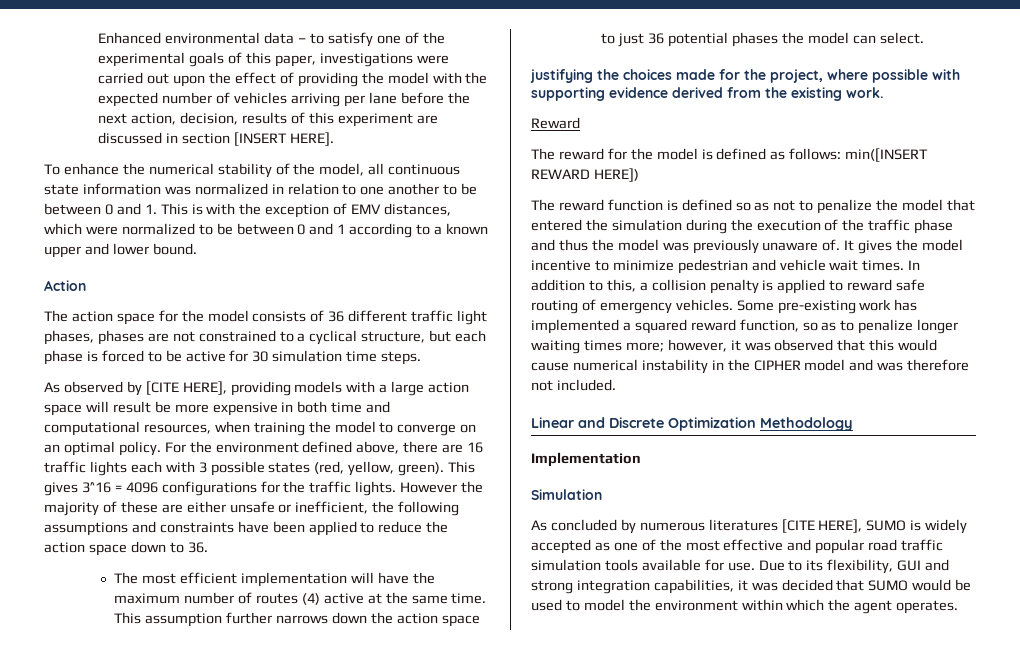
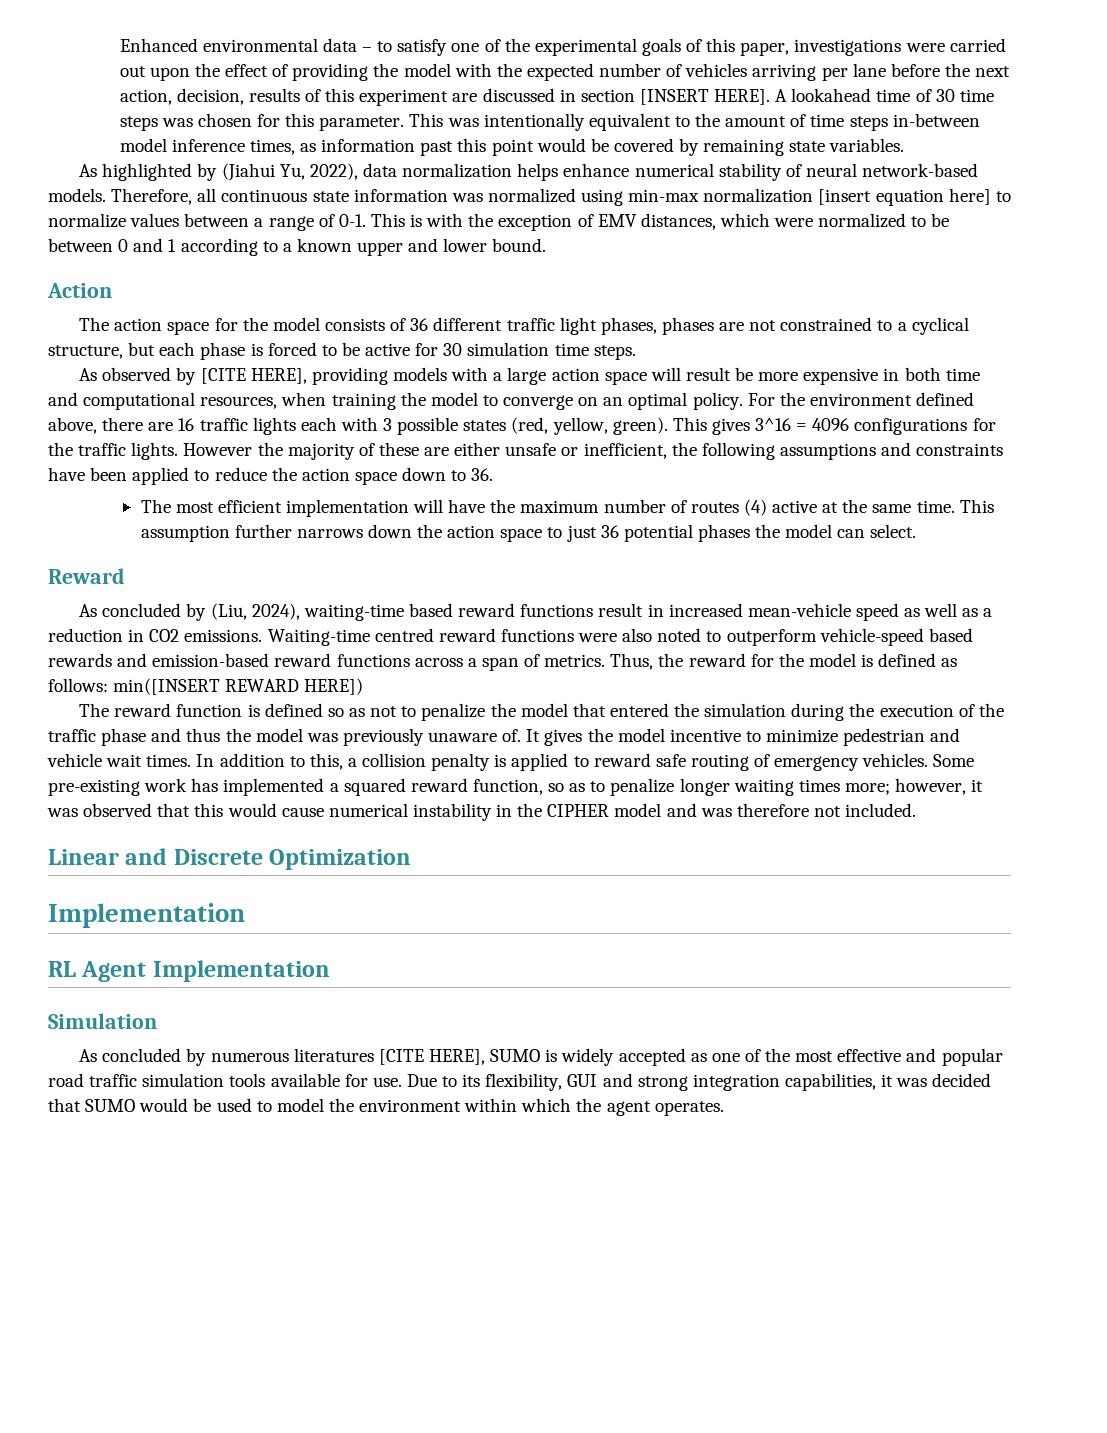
- Enhanced environmental data – to satisfy one of the experimental goals of this paper, investigations were carried out upon the effect of providing the model with the expected number of vehicles arriving per lane before the next action, decision, results of this experiment are discussed in section [INSERT HERE].
- To enhance the numerical stability of the model, all continuous state information was normalized in relation to one another to be between 0 and 1. This is with the exception of EMV distances, which were normalized to be between 0 and 1 according to a known upper and lower bound.
+ Enhanced environmental data – to satisfy one of the experimental goals of this paper, investigations were carried out upon the effect of providing the model with the expected number of vehicles arriving per lane before the next action, decision, results of this experiment are discussed in section [INSERT HERE]. A lookahead time of 30 time steps was chosen for this parameter. This was intentionally equivalent to the amount of time steps in-between model inference times, as information past this point would be covered by remaining state variables.
+ As highlighted by (Jiahui Yu, 2022), data normalization helps enhance numerical stability of neural network-based models. Therefore, all continuous state information was normalized using min-max normalization [insert equation here] to normalize values between a range of 0-1. This is with the exception of EMV distances, which were normalized to be between 0 and 1 according to a known upper and lower bound.
- justifying the choices made for the project, where possible with supporting evidence derived from the existing work.
  Reward
- The reward for the model is defined as follows: min([INSERT REWARD HERE])
+ As concluded by (Liu, 2024), waiting-time based reward functions result in increased mean-vehicle speed as well as a reduction in CO2 emissions. Waiting-time centred reward functions were also noted to outperform vehicle-speed based rewards and emission-based reward functions across a span of metrics. Thus, the reward for the model is defined as follows: min([INSERT REWARD HERE])
- Linear and Discrete Optimization Methodology
+ Linear and Discrete Optimization
  Implementation
+ RL Agent Implementation

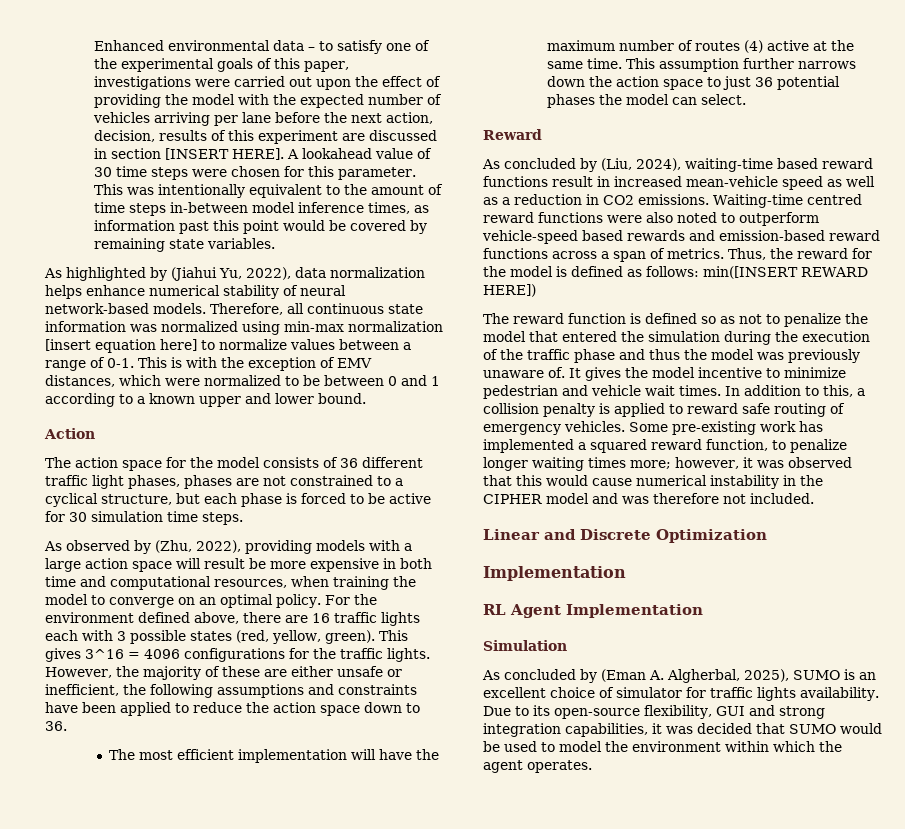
- A lookahead time of 30 time steps was chosen for this parameter.
+ A lookahead value of 30 time steps were chosen for this parameter.
- As observed by [CITE HERE], providing models with a large action space will result be more expensive in both time and computational resources, when training the model to converge on an optimal policy.
+ As observed by (Zhu, 2022), providing models with a large action space will result be more expensive in both time and computational resources, when training the model to converge on an optimal policy.
- However the majority of these are either unsafe or inefficient, the following assumptions and constraints have been applied to reduce the action space down to 36.
+ However, the majority of these are either unsafe or inefficient, the following assumptions and constraints have been applied to reduce the action space down to 36.
- Some pre-existing work has implemented a squared reward function, so as to penalize longer waiting times more; however, it was observed that this would cause numerical instability in the CIPHER model and was therefore not included.
+ Some pre-existing work has implemented a squared reward function, to penalize longer waiting times more; however, it was observed that this would cause numerical instability in the CIPHER model and was therefore not included.
- As concluded by numerous literatures [CITE HERE], SUMO is widely accepted as one of the most effective and popular road traffic simulation tools available for use.
+ As concluded by (Eman A. Algherbal, 2025), SUMO is an excellent choice of simulator for traffic lights availability.
- Due to its flexibility, GUI and strong integration capabilities, it was decided that SUMO would be used to model the environment within which the agent operates.
+ Due to its open-source flexibility, GUI and strong integration capabilities, it was decided that SUMO would be used to model the environment within which the agent operates.

